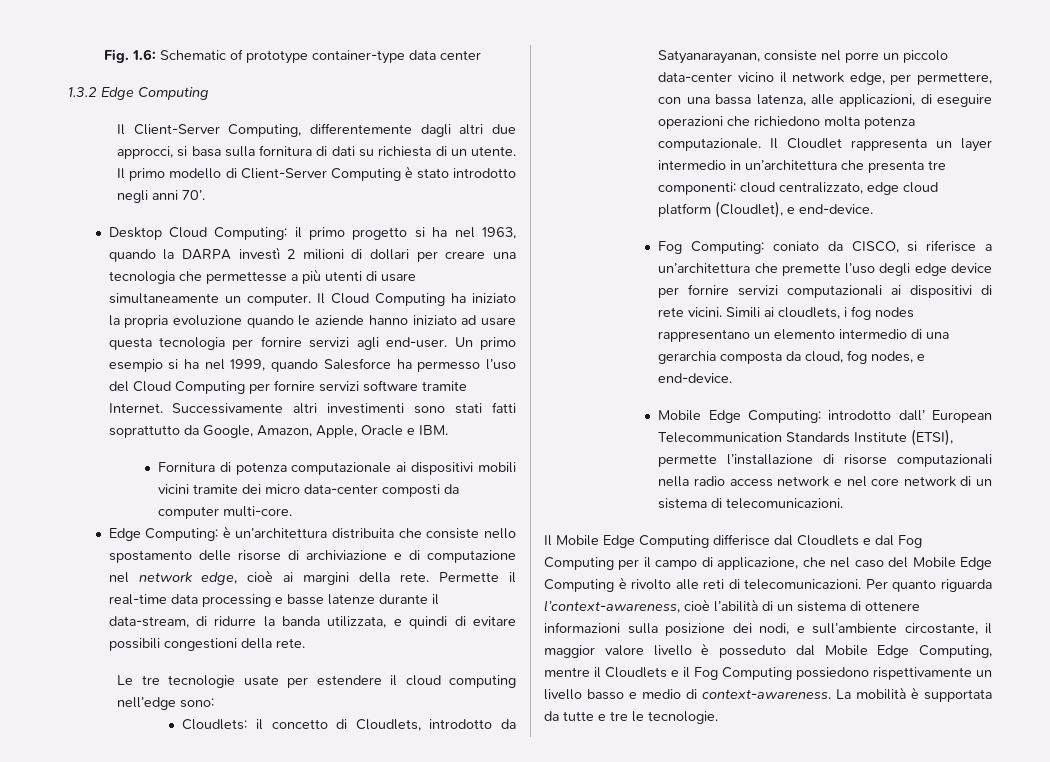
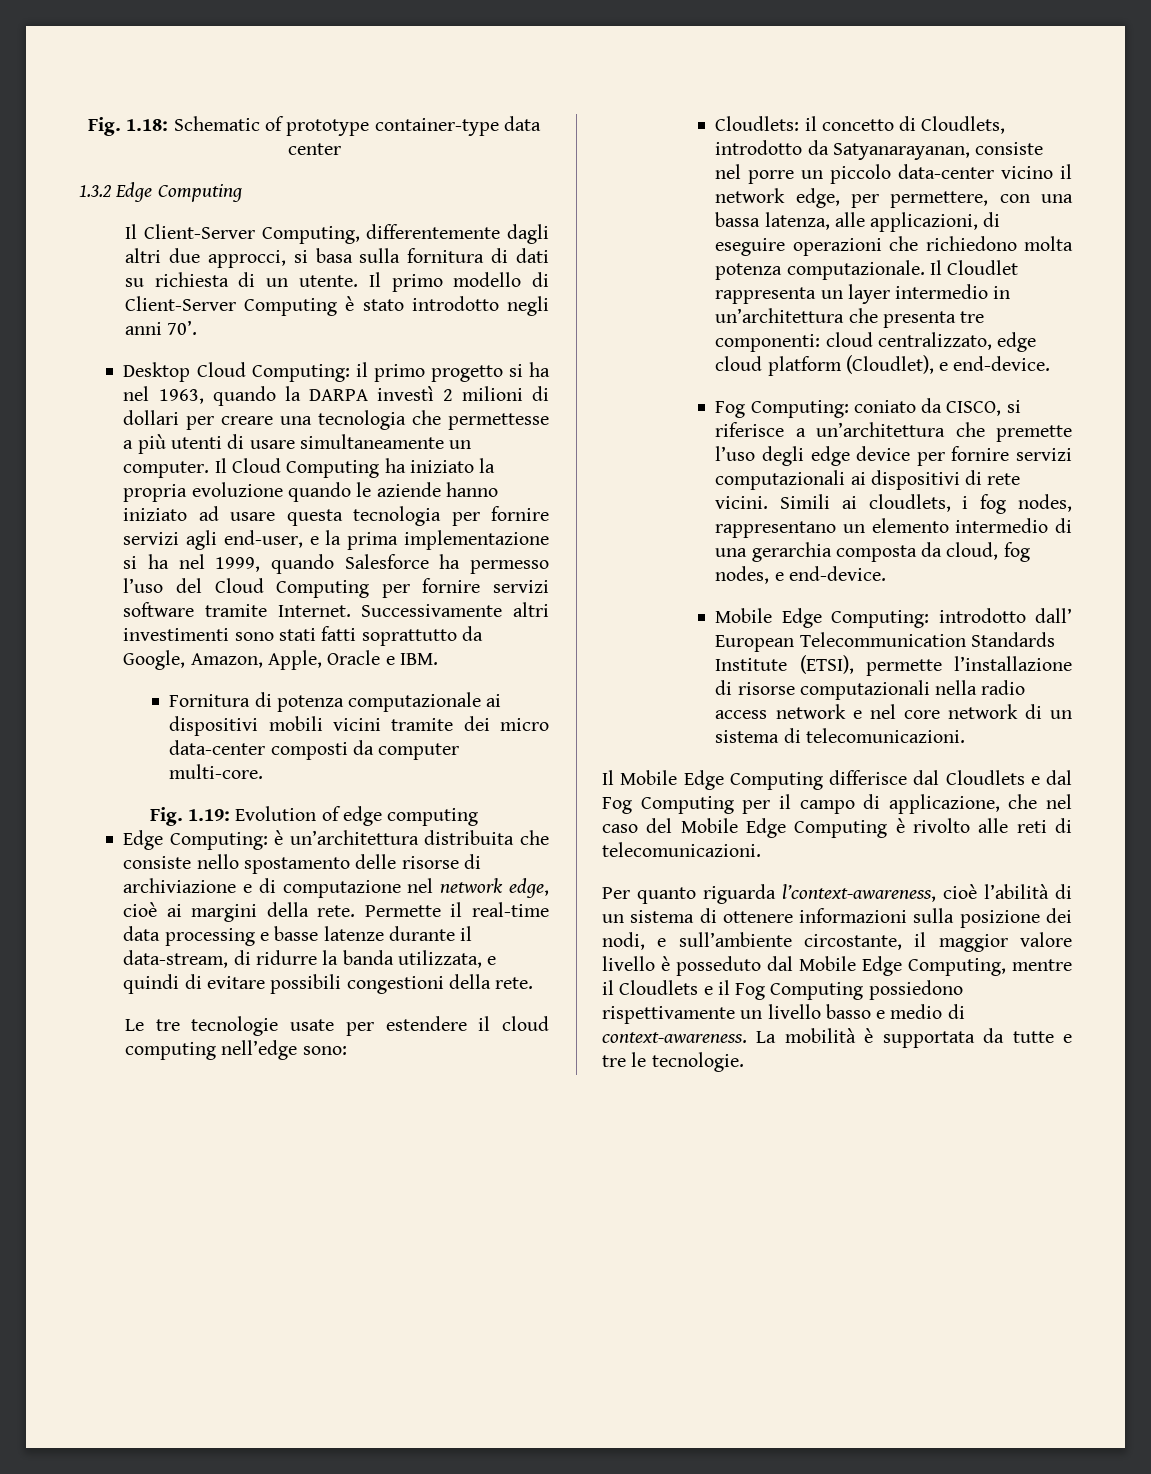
- Fig. 1.6: Schematic of prototype container-type data center
+ Fig. 1.18: Schematic of prototype container-type data center
- Il Cloud Computing ha iniziato la propria evoluzione quando le aziende hanno iniziato ad usare questa tecnologia per fornire servizi agli end-user. Un primo esempio si ha nel 1999, quando Salesforce ha permesso l’uso del Cloud Computing per fornire servizi software tramite Internet.
+ Il Cloud Computing ha iniziato la propria evoluzione quando le aziende hanno iniziato ad usare questa tecnologia per fornire servizi agli end-user, e la prima implementazione si ha nel 1999, quando Salesforce ha permesso l’uso del Cloud Computing per fornire servizi software tramite Internet.
+ Fig. 1.19: Evolution of edge computing
- Simili ai cloudlets, i fog nodes rappresentano un elemento intermedio di una gerarchia composta da cloud, fog nodes, e end-device.
+ Simili ai cloudlets, i fog nodes, rappresentano un elemento intermedio di una gerarchia composta da cloud, fog nodes, e end-device.
- Il Mobile Edge Computing differisce dal Cloudlets e dal Fog Computing per il campo di applicazione, che nel caso del Mobile Edge Computing è rivolto alle reti di telecomunicazioni. Per quanto riguarda l’context-awareness, cioè l’abilità di un sistema di ottenere informazioni sulla posizione dei nodi, e sull’ambiente circostante, il maggior valore livello è posseduto dal Mobile Edge Computing, mentre il Cloudlets e il Fog Computing possiedono rispettivamente un livello basso e medio di context-awareness.
+ Il Mobile Edge Computing differisce dal Cloudlets e dal Fog Computing per il campo di applicazione, che nel caso del Mobile Edge Computing è rivolto alle reti di telecomunicazioni.
+ Per quanto riguarda l’context-awareness, cioè l’abilità di un sistema di ottenere informazioni sulla posizione dei nodi, e sull’ambiente circostante, il maggior valore livello è posseduto dal Mobile Edge Computing, mentre il Cloudlets e il Fog Computing possiedono rispettivamente un livello basso e medio di context-awareness.

